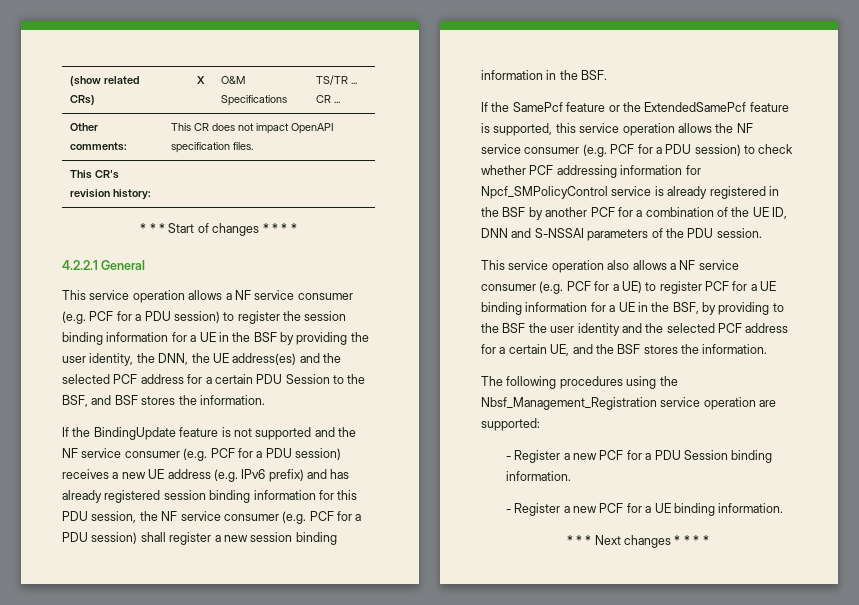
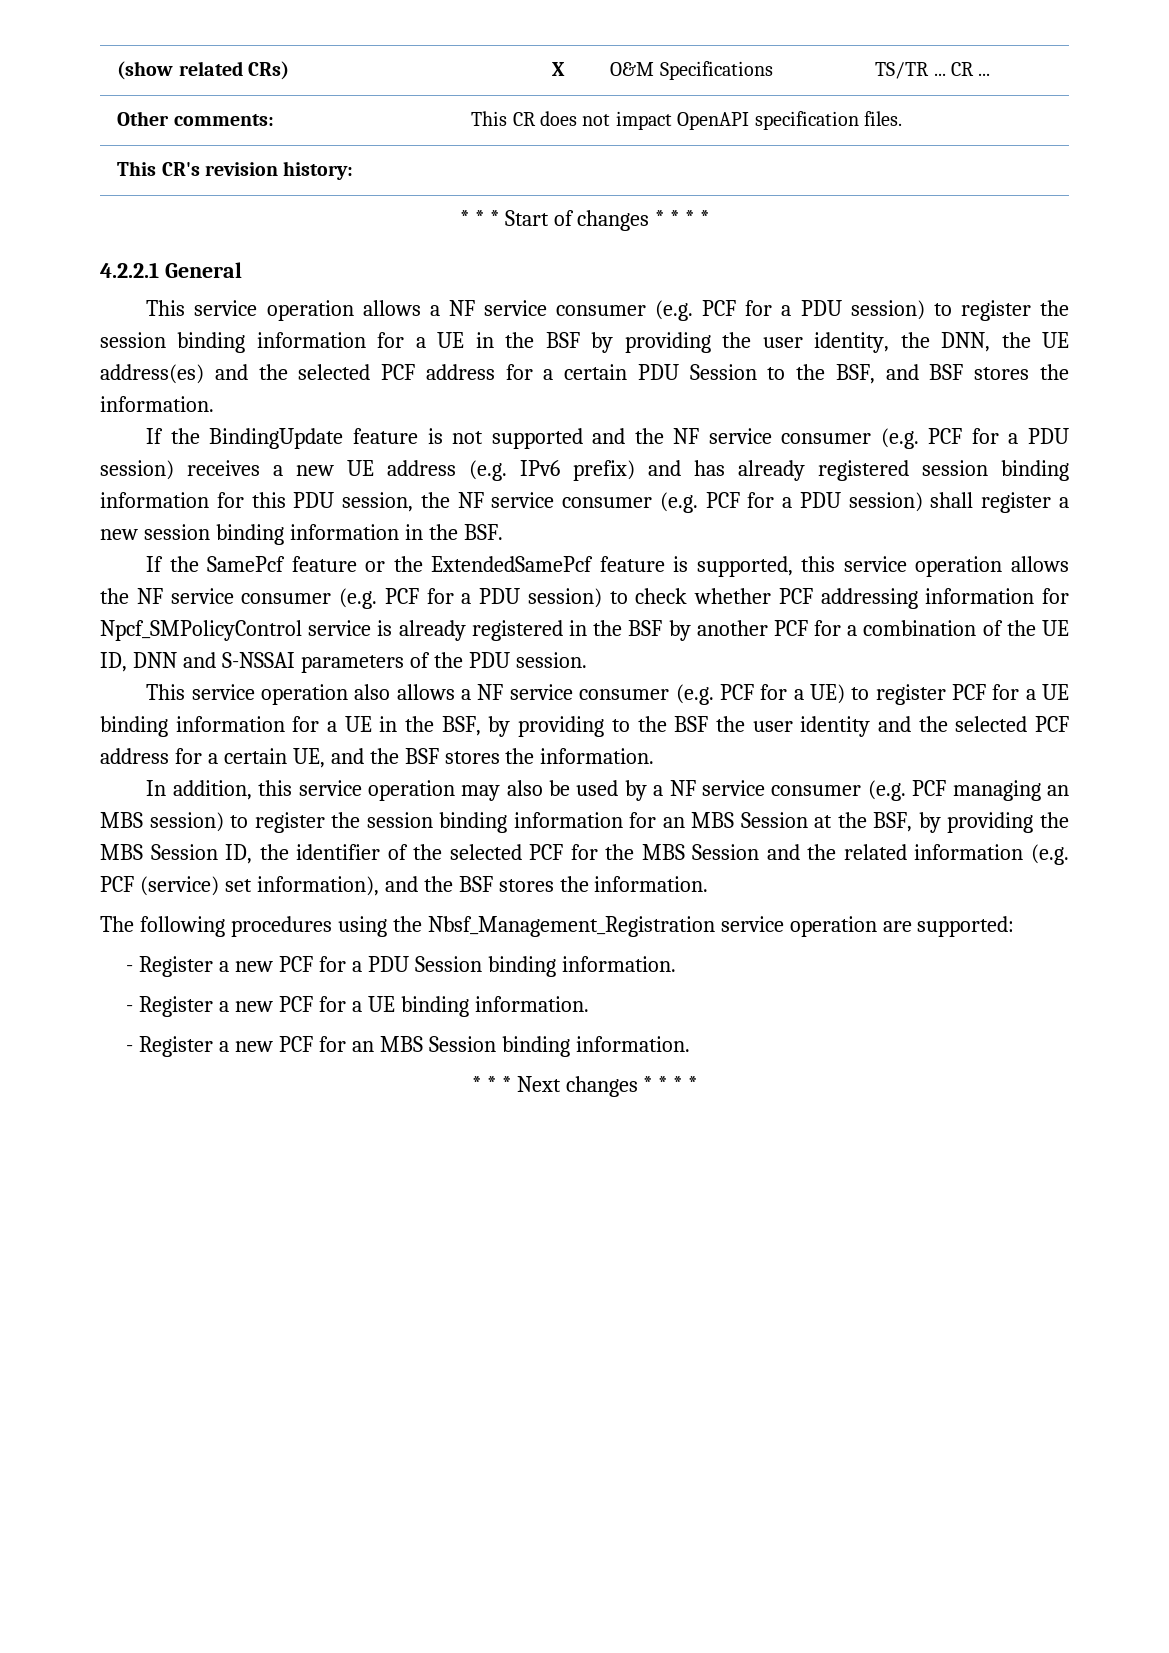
+ In addition, this service operation may also be used by a NF service consumer (e.g. PCF managing an MBS session) to register the session binding information for an MBS Session at the BSF, by providing the MBS Session ID, the identifier of the selected PCF for the MBS Session and the related information (e.g. PCF (service) set information), and the BSF stores the information.
+ - Register a new PCF for an MBS Session binding information.

